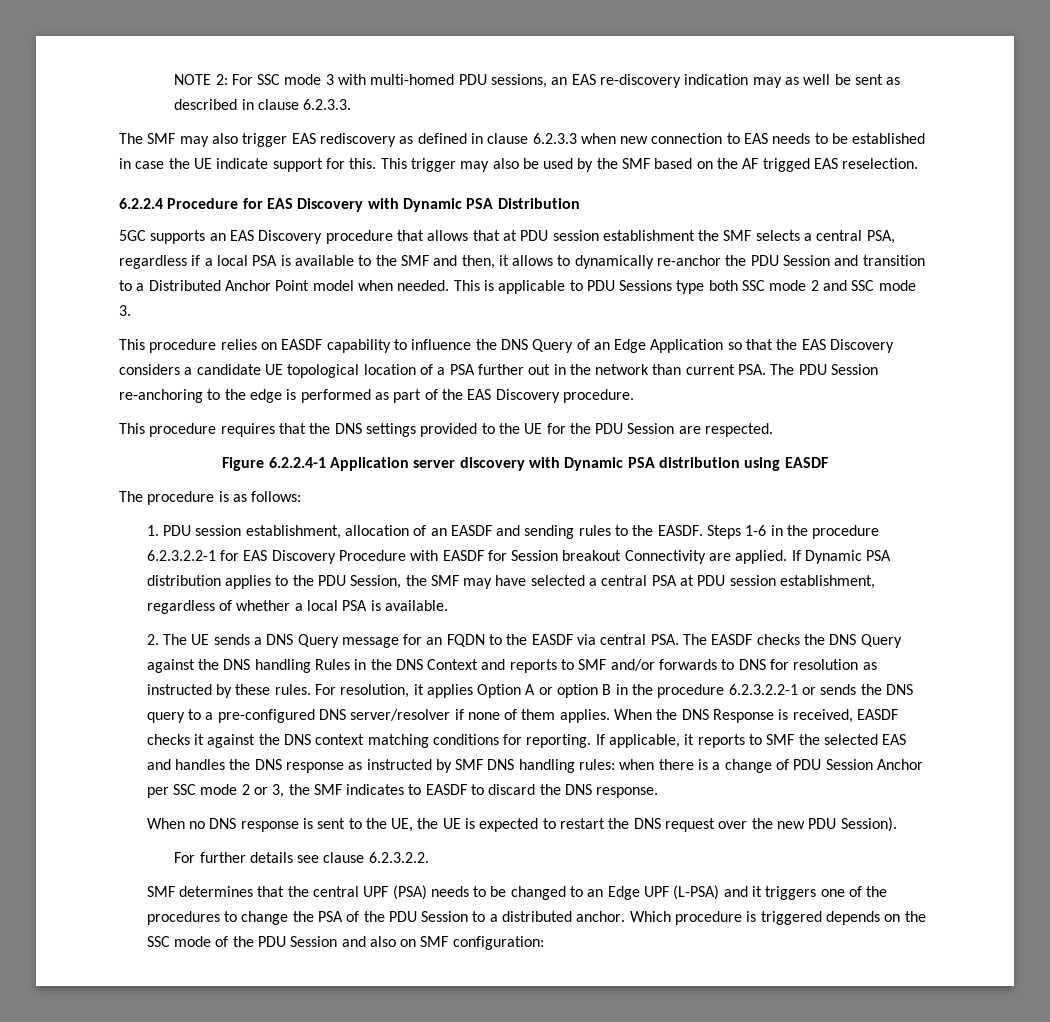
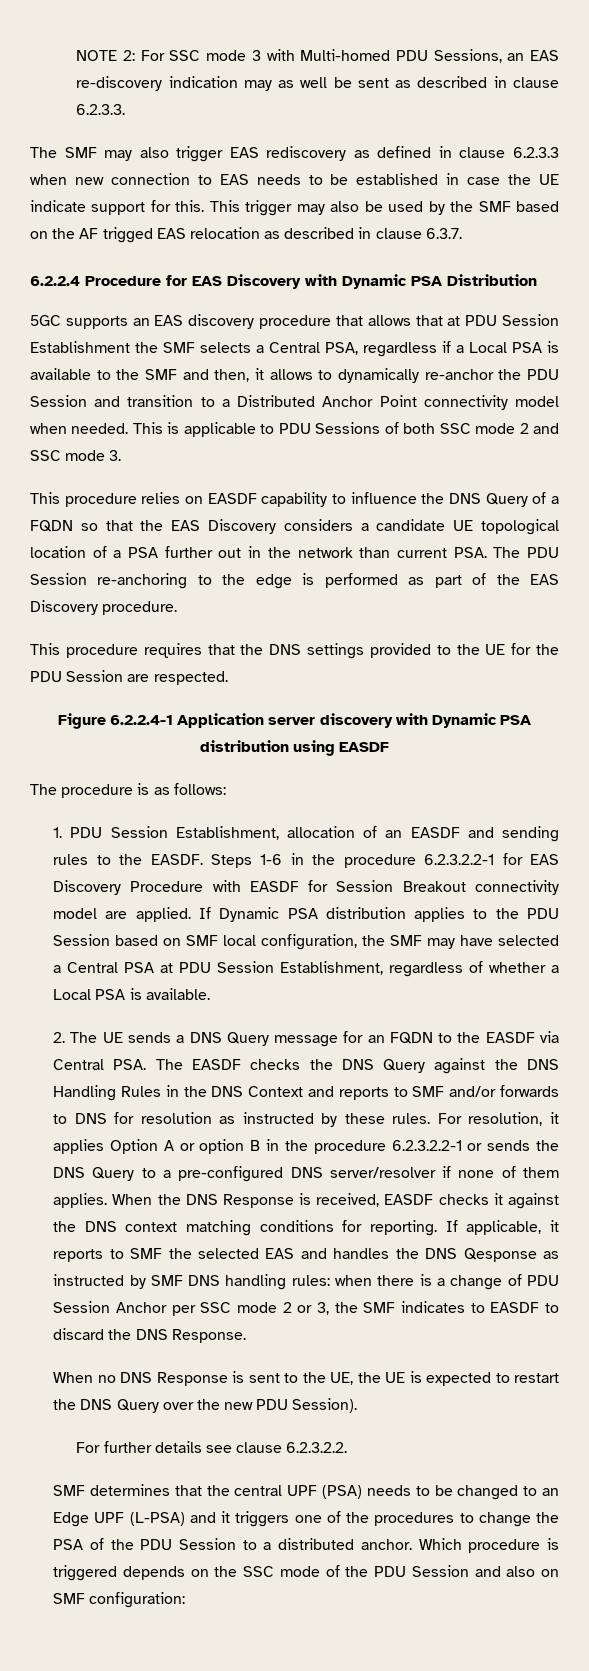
- NOTE 2: For SSC mode 3 with multi-homed PDU sessions, an EAS re-discovery indication may as well be sent as described in clause 6.2.3.3.
+ NOTE 2: For SSC mode 3 with Multi-homed PDU Sessions, an EAS re-discovery indication may as well be sent as described in clause 6.2.3.3.
- This trigger may also be used by the SMF based on the AF trigged EAS reselection.
+ This trigger may also be used by the SMF based on the AF trigged EAS relocation as described in clause 6.3.7.
- 5GC supports an EAS Discovery procedure that allows that at PDU session establishment the SMF selects a central PSA, regardless if a local PSA is available to the SMF and then, it allows to dynamically re-anchor the PDU Session and transition to a Distributed Anchor Point model when needed.
+ 5GC supports an EAS discovery procedure that allows that at PDU Session Establishment the SMF selects a Central PSA, regardless if a Local PSA is available to the SMF and then, it allows to dynamically re-anchor the PDU Session and transition to a Distributed Anchor Point connectivity model when needed.
- This is applicable to PDU Sessions type both SSC mode 2 and SSC mode 3.
+ This is applicable to PDU Sessions of both SSC mode 2 and SSC mode 3.
- This procedure relies on EASDF capability to influence the DNS Query of an Edge Application so that the EAS Discovery considers a candidate UE topological location of a PSA further out in the network than current PSA. The PDU Session re-anchoring to the edge is performed as part of the EAS Discovery procedure.
+ This procedure relies on EASDF capability to influence the DNS Query of a FQDN so that the EAS Discovery considers a candidate UE topological location of a PSA further out in the network than current PSA. The PDU Session re-anchoring to the edge is performed as part of the EAS Discovery procedure.
- 1. PDU session establishment, allocation of an EASDF and sending rules to the EASDF.
+ 1. PDU Session Establishment, allocation of an EASDF and sending rules to the EASDF.
- Steps 1-6 in the procedure 6.2.3.2.2-1 for EAS Discovery Procedure with EASDF for Session breakout Connectivity are applied.
+ Steps 1-6 in the procedure 6.2.3.2.2-1 for EAS Discovery Procedure with EASDF for Session Breakout connectivity model are applied.
- If Dynamic PSA distribution applies to the PDU Session, the SMF may have selected a central PSA at PDU session establishment, regardless of whether a local PSA is available.
+ If Dynamic PSA distribution applies to the PDU Session based on SMF local configuration, the SMF may have selected a Central PSA at PDU Session Establishment, regardless of whether a Local PSA is available.
- 2. The UE sends a DNS Query message for an FQDN to the EASDF via central PSA. The EASDF checks the DNS Query against the DNS handling Rules in the DNS Context and reports to SMF and/or forwards to DNS for resolution as instructed by these rules.
+ 2. The UE sends a DNS Query message for an FQDN to the EASDF via Central PSA. The EASDF checks the DNS Query against the DNS Handling Rules in the DNS Context and reports to SMF and/or forwards to DNS for resolution as instructed by these rules.
- For resolution, it applies Option A or option B in the procedure 6.2.3.2.2-1 or sends the DNS query to a pre-configured DNS server/resolver if none of them applies.
+ For resolution, it applies Option A or option B in the procedure 6.2.3.2.2-1 or sends the DNS Query to a pre-configured DNS server/resolver if none of them applies.
- If applicable, it reports to SMF the selected EAS and handles the DNS response as instructed by SMF DNS handling rules: when there is a change of PDU Session Anchor per SSC mode 2 or 3, the SMF indicates to EASDF to discard the DNS response.
+ If applicable, it reports to SMF the selected EAS and handles the DNS Qesponse as instructed by SMF DNS handling rules: when there is a change of PDU Session Anchor per SSC mode 2 or 3, the SMF indicates to EASDF to discard the DNS Response.
- When no DNS response is sent to the UE, the UE is expected to restart the DNS request over the new PDU Session).
+ When no DNS Response is sent to the UE, the UE is expected to restart the DNS Query over the new PDU Session).

